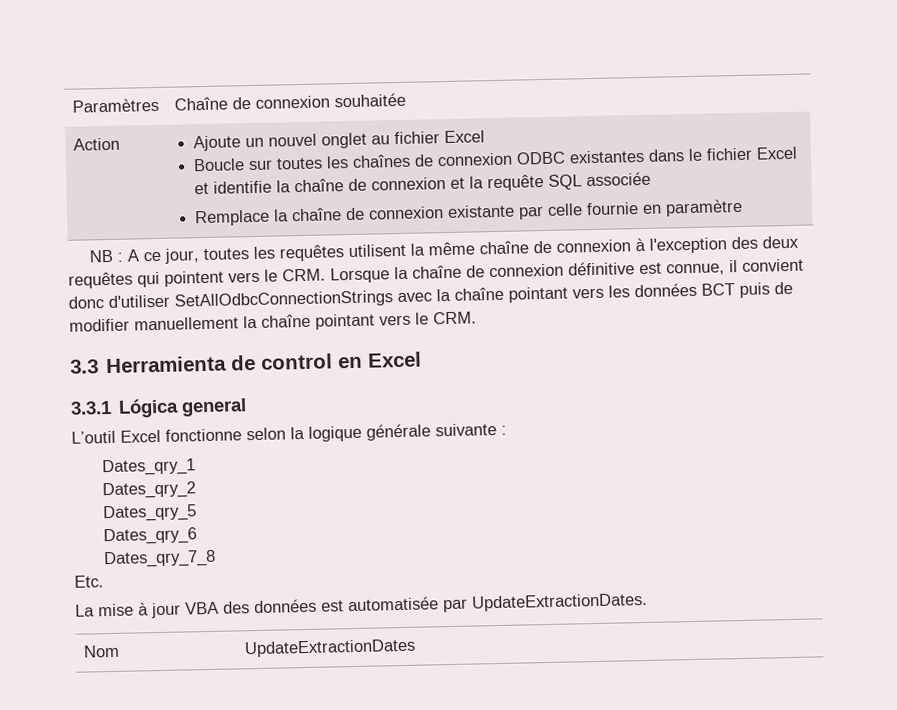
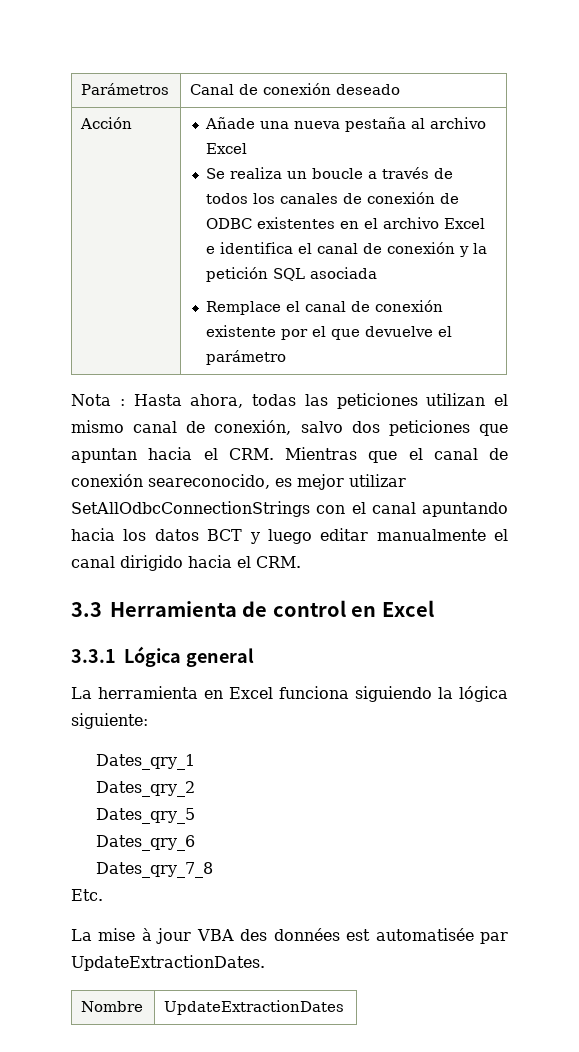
- Paramètres | Chaîne de connexion souhaitée
- Action | Ajoute un nouvel onglet au fichier Excel
- Boucle sur toutes les chaînes de connexion ODBC existantes dans le fichier Excel et identifie la chaîne de connexion et la requête SQL associée
- Remplace la chaîne de connexion existante par celle fournie en paramètre
- NB : A ce jour, toutes les requêtes utilisent la même chaîne de connexion à l'exception des deux requêtes qui pointent vers le CRM. Lorsque la chaîne de connexion définitive est connue, il convient donc d'utiliser SetAllOdbcConnectionStrings avec la chaîne pointant vers les données BCT puis de modifier manuellement la chaîne pointant vers le CRM.
+ Parámetros | Canal de conexión deseado
+ Acción | Añade una nueva pestaña al archivo Excel
+ Se realiza un boucle a través de todos los canales de conexión de ODBC existentes en el archivo Excel e identifica el canal de conexión y la petición SQL asociada
+ Remplace el canal de conexión existente por el que devuelve el parámetro
+ Nota : Hasta ahora, todas las peticiones utilizan el mismo canal de conexión, salvo dos peticiones que apuntan hacia el CRM. Mientras que el canal de conexión seareconocido, es mejor utilizar SetAllOdbcConnectionStrings con el canal apuntando hacia los datos BCT y luego editar manualmente el canal dirigido hacia el CRM.
- L’outil Excel fonctionne selon la logique générale suivante :
+ La herramienta en Excel funciona siguiendo la lógica siguiente:
- Nom | UpdateExtractionDates
+ Nombre | UpdateExtractionDates

